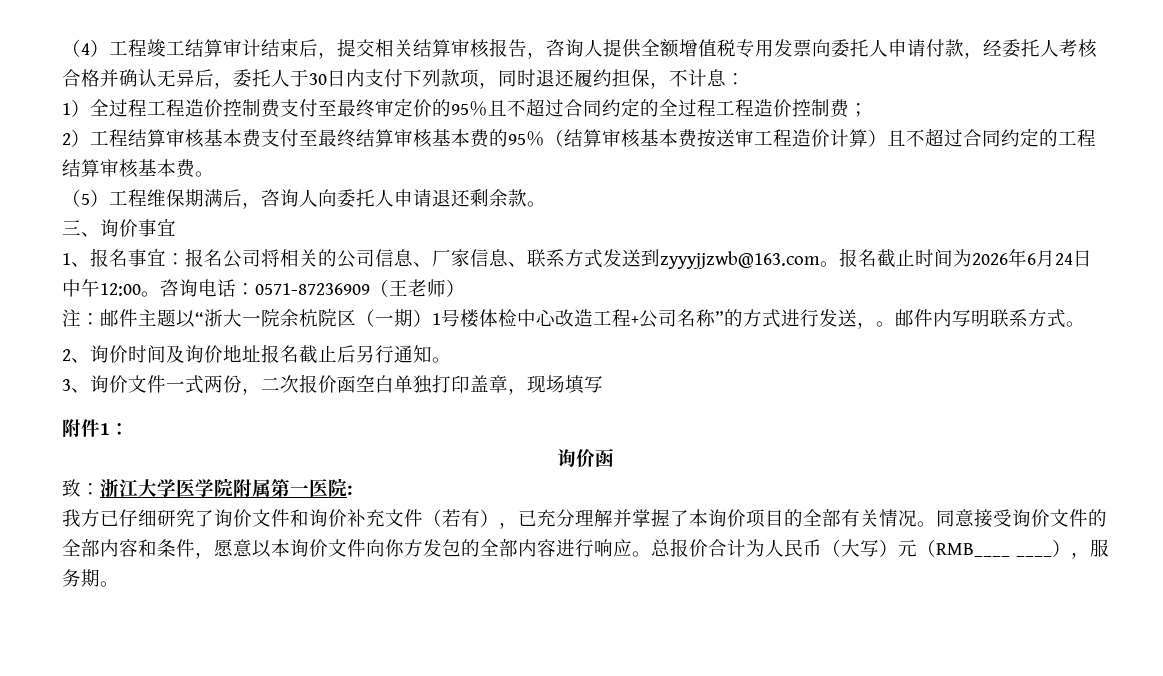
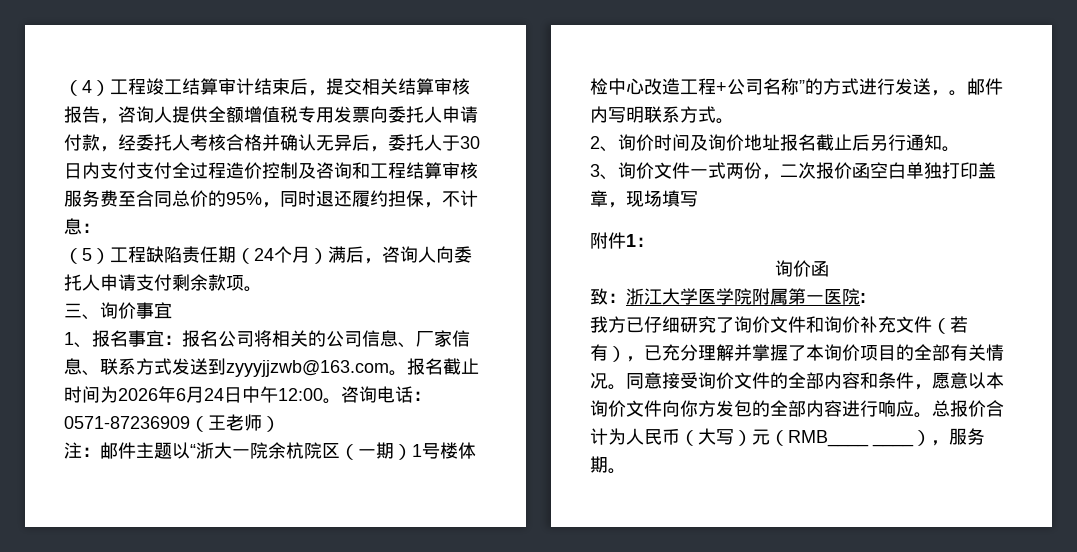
- （4）工程竣工结算审计结束后，提交相关结算审核报告，咨询人提供全额增值税专用发票向委托人申请付款，经委托人考核合格并确认无异后，委托人于30日内支付下列款项，同时退还履约担保，不计息：
+ （4）工程竣工结算审计结束后，提交相关结算审核报告，咨询人提供全额增值税专用发票向委托人申请付款，经委托人考核合格并确认无异后，委托人于30日内支付支付全过程造价控制及咨询和工程结算审核服务费至合同总价的95%，同时退还履约担保，不计息：
- 1）全过程工程造价控制费支付至最终审定价的95％且不超过合同约定的全过程工程造价控制费；
- 2）工程结算审核基本费支付至最终结算审核基本费的95％（结算审核基本费按送审工程造价计算）且不超过合同约定的工程结算审核基本费。
- （5）工程维保期满后，咨询人向委托人申请退还剩余款。
+ （5）工程缺陷责任期（24个月）满后，咨询人向委托人申请支付剩余款项。

